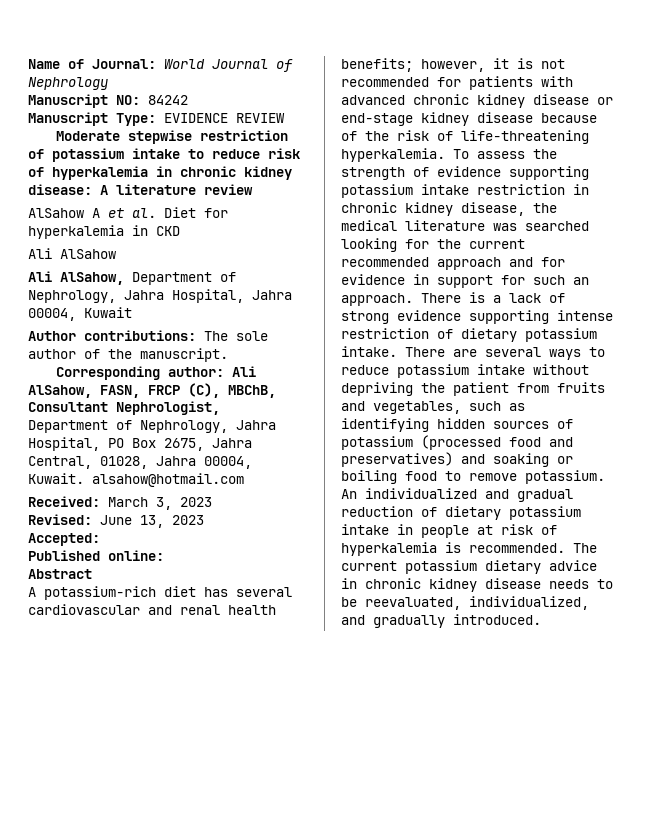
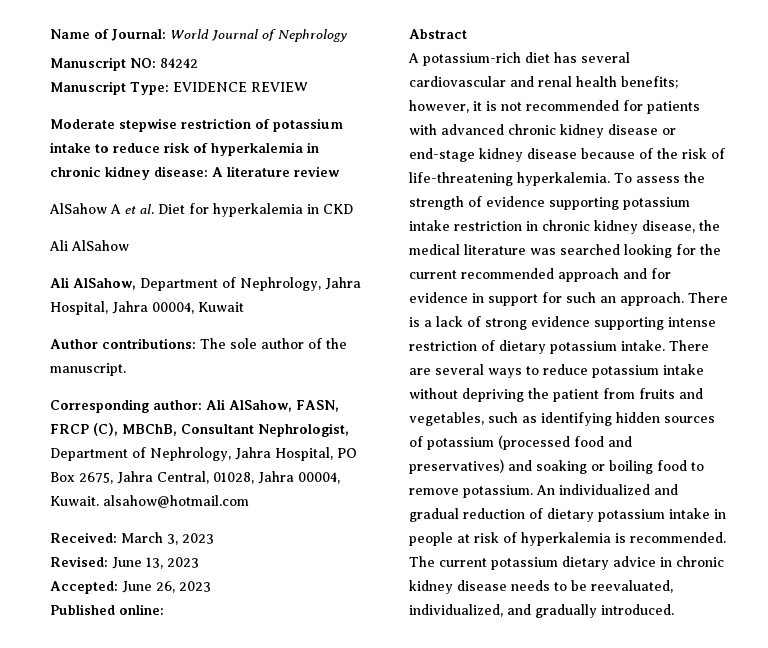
- Accepted:
+ Accepted: June 26, 2023

